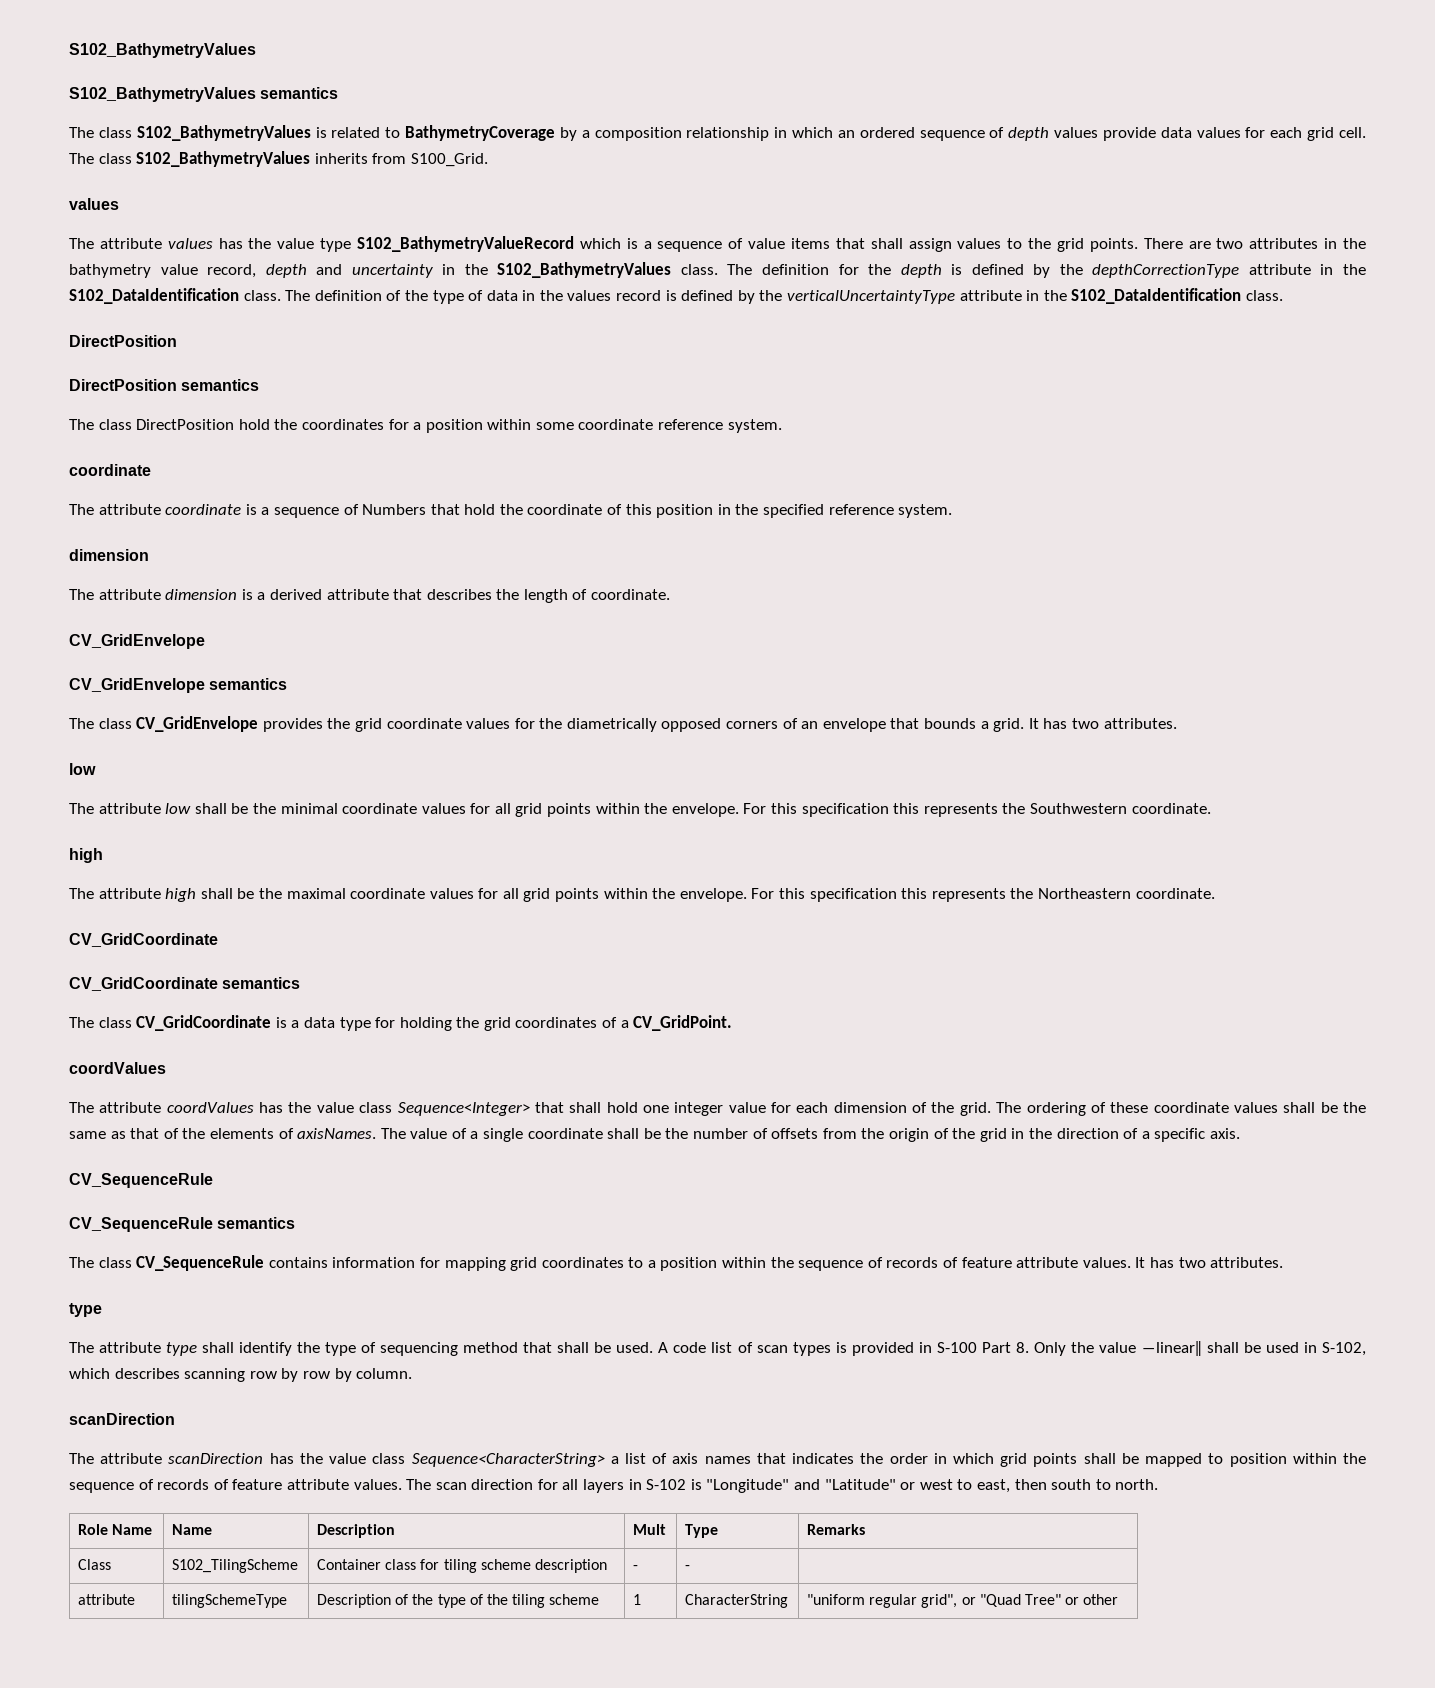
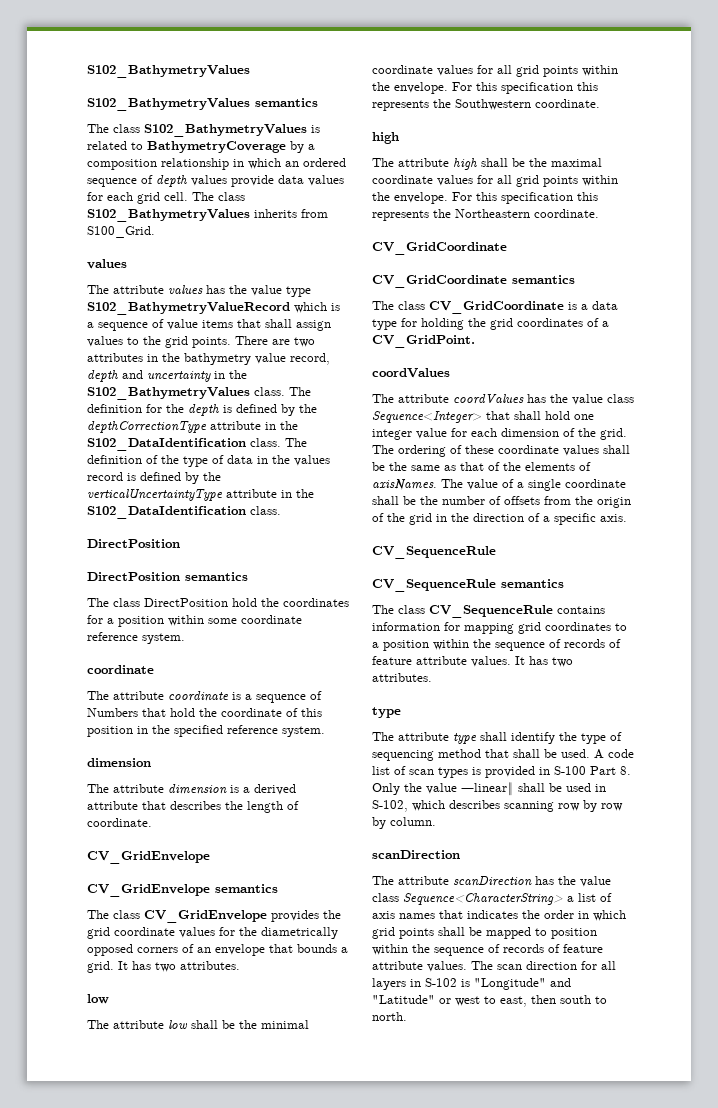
- Role Name | Name | Description | Mult | Type | Remarks
- Class | S102_TilingScheme | Container class for tiling scheme description | - | - |
- attribute | tilingSchemeType | Description of the type of the tiling scheme | 1 | CharacterString | "uniform regular grid", or "Quad Tree" or other

